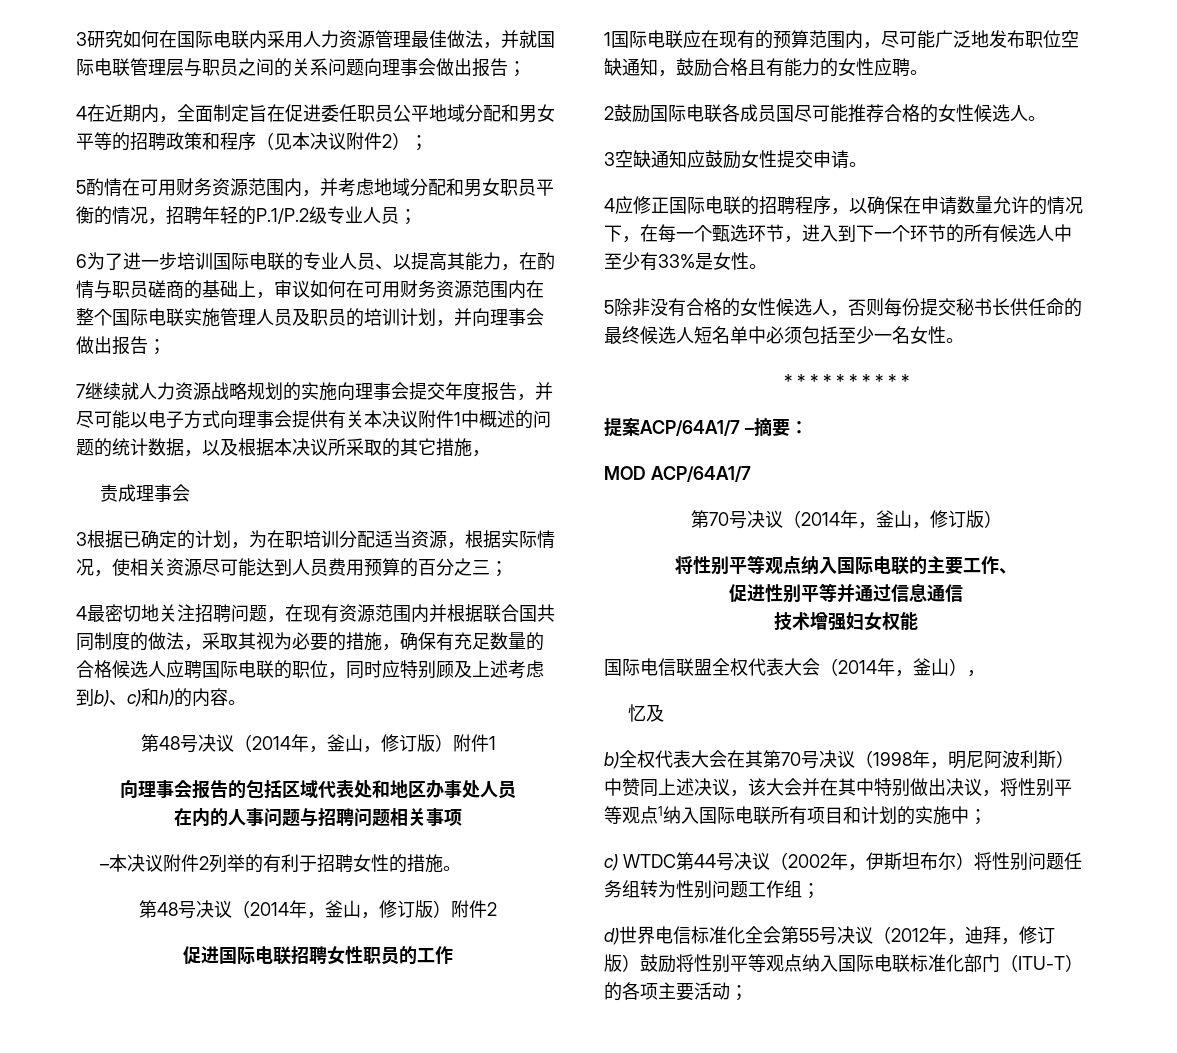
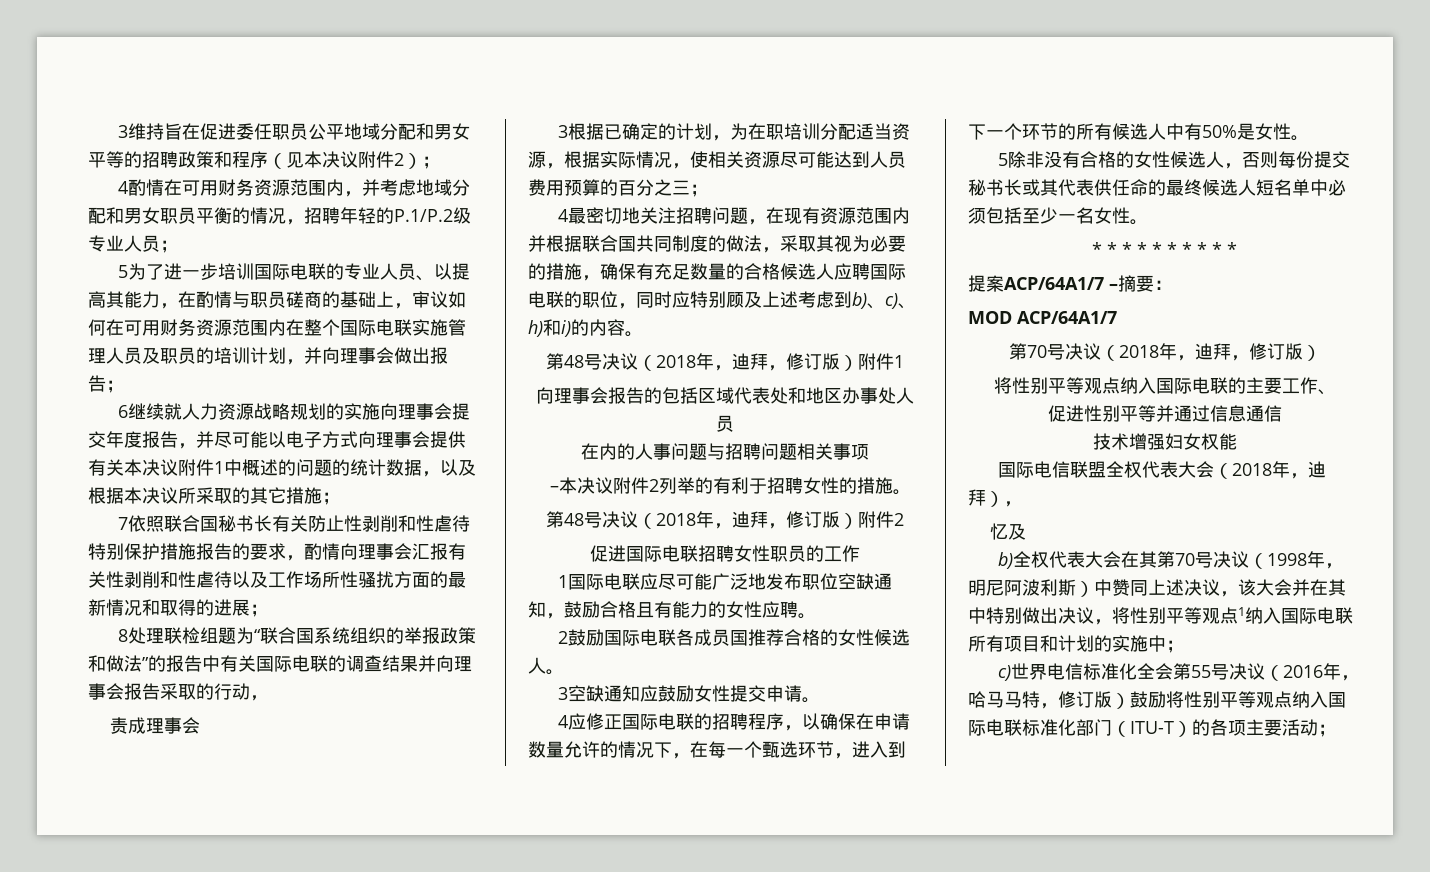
- 3研究如何在国际电联内采用人力资源管理最佳做法，并就国际电联管理层与职员之间的关系问题向理事会做出报告；
- 4在近期内，全面制定旨在促进委任职员公平地域分配和男女平等的招聘政策和程序（见本决议附件2）；
+ 3维持旨在促进委任职员公平地域分配和男女平等的招聘政策和程序（见本决议附件2）；
- 5酌情在可用财务资源范围内，并考虑地域分配和男女职员平衡的情况，招聘年轻的P.1/P.2级专业人员；
+ 4酌情在可用财务资源范围内，并考虑地域分配和男女职员平衡的情况，招聘年轻的P.1/P.2级专业人员；
- 6为了进一步培训国际电联的专业人员、以提高其能力，在酌情与职员磋商的基础上，审议如何在可用财务资源范围内在整个国际电联实施管理人员及职员的培训计划，并向理事会做出报告；
+ 5为了进一步培训国际电联的专业人员、以提高其能力，在酌情与职员磋商的基础上，审议如何在可用财务资源范围内在整个国际电联实施管理人员及职员的培训计划，并向理事会做出报告；
- 7继续就人力资源战略规划的实施向理事会提交年度报告，并尽可能以电子方式向理事会提供有关本决议附件1中概述的问题的统计数据，以及根据本决议所采取的其它措施，
+ 6继续就人力资源战略规划的实施向理事会提交年度报告，并尽可能以电子方式向理事会提供有关本决议附件1中概述的问题的统计数据，以及根据本决议所采取的其它措施；
+ 7依照联合国秘书长有关防止性剥削和性虐待特别保护措施报告的要求，酌情向理事会汇报有关性剥削和性虐待以及工作场所性骚扰方面的最新情况和取得的进展；
+ 8处理联检组题为“联合国系统组织的举报政策和做法”的报告中有关国际电联的调查结果并向理事会报告采取的行动，
- 4最密切地关注招聘问题，在现有资源范围内并根据联合国共同制度的做法，采取其视为必要的措施，确保有充足数量的合格候选人应聘国际电联的职位，同时应特别顾及上述考虑到b)、c)和h)的内容。
+ 4最密切地关注招聘问题，在现有资源范围内并根据联合国共同制度的做法，采取其视为必要的措施，确保有充足数量的合格候选人应聘国际电联的职位，同时应特别顾及上述考虑到b)、c)、h)和i)的内容。
- 第48号决议（2014年，釜山，修订版）附件1
+ 第48号决议（2018年，迪拜，修订版）附件1
- 第48号决议（2014年，釜山，修订版）附件2
+ 第48号决议（2018年，迪拜，修订版）附件2
- 1国际电联应在现有的预算范围内，尽可能广泛地发布职位空缺通知，鼓励合格且有能力的女性应聘。
+ 1国际电联应尽可能广泛地发布职位空缺通知，鼓励合格且有能力的女性应聘。
- 2鼓励国际电联各成员国尽可能推荐合格的女性候选人。
+ 2鼓励国际电联各成员国推荐合格的女性候选人。
- 4应修正国际电联的招聘程序，以确保在申请数量允许的情况下，在每一个甄选环节，进入到下一个环节的所有候选人中至少有33%是女性。
+ 4应修正国际电联的招聘程序，以确保在申请数量允许的情况下，在每一个甄选环节，进入到下一个环节的所有候选人中有50%是女性。
- 5除非没有合格的女性候选人，否则每份提交秘书长供任命的最终候选人短名单中必须包括至少一名女性。
+ 5除非没有合格的女性候选人，否则每份提交秘书长或其代表供任命的最终候选人短名单中必须包括至少一名女性。
- 第70号决议（2014年，釜山，修订版）
+ 第70号决议（2018年，迪拜，修订版）
- 国际电信联盟全权代表大会（2014年，釜山），
+ 国际电信联盟全权代表大会（2018年，迪拜），
- c) WTDC第44号决议（2002年，伊斯坦布尔）将性别问题任务组转为性别问题工作组；
- d)世界电信标准化全会第55号决议（2012年，迪拜，修订版）鼓励将性别平等观点纳入国际电联标准化部门（ITU-T）的各项主要活动；
+ c)世界电信标准化全会第55号决议（2016年，哈马马特，修订版）鼓励将性别平等观点纳入国际电联标准化部门（ITU-T）的各项主要活动；

